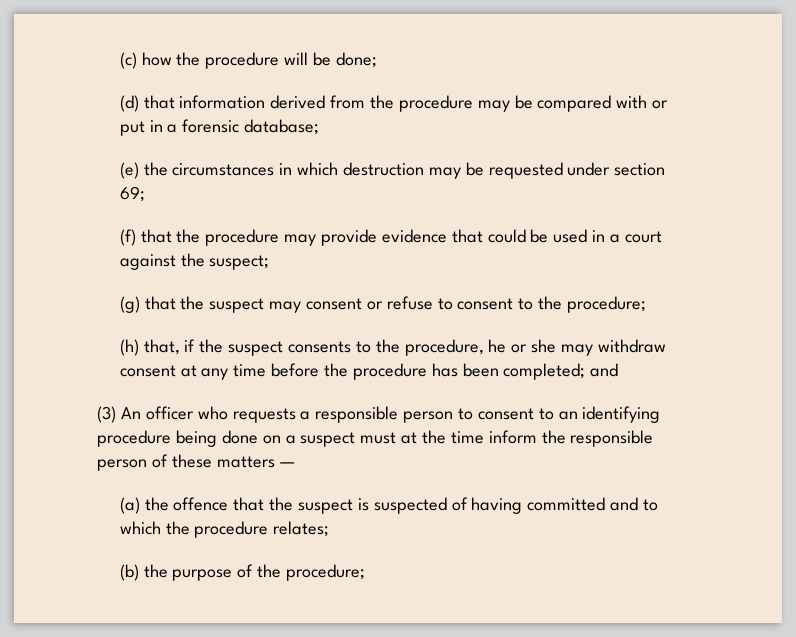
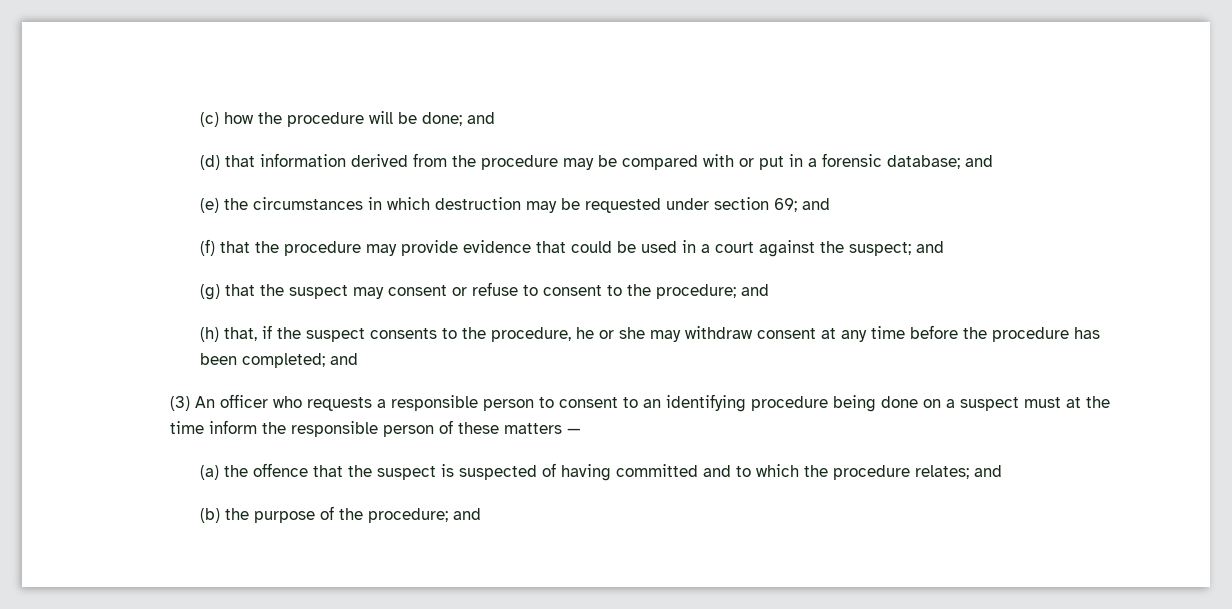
- (c) how the procedure will be done;
+ (c) how the procedure will be done; and
- (d) that information derived from the procedure may be compared with or put in a forensic database;
+ (d) that information derived from the procedure may be compared with or put in a forensic database; and
- (e) the circumstances in which destruction may be requested under section 69;
+ (e) the circumstances in which destruction may be requested under section 69; and
- (f) that the procedure may provide evidence that could be used in a court against the suspect;
+ (f) that the procedure may provide evidence that could be used in a court against the suspect; and
- (g) that the suspect may consent or refuse to consent to the procedure;
+ (g) that the suspect may consent or refuse to consent to the procedure; and
- (a) the offence that the suspect is suspected of having committed and to which the procedure relates;
+ (a) the offence that the suspect is suspected of having committed and to which the procedure relates; and
- (b) the purpose of the procedure;
+ (b) the purpose of the procedure; and

